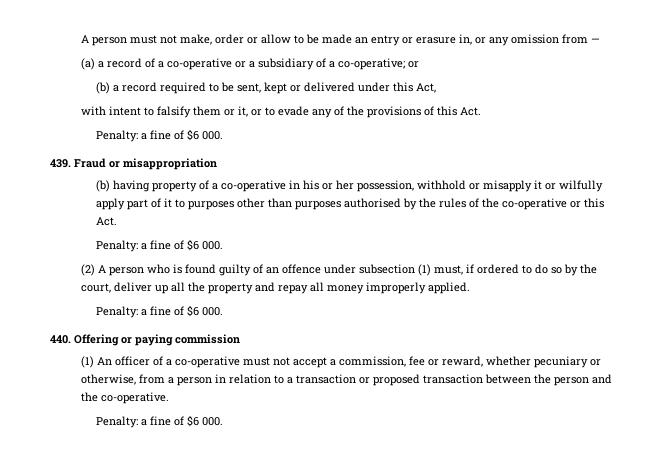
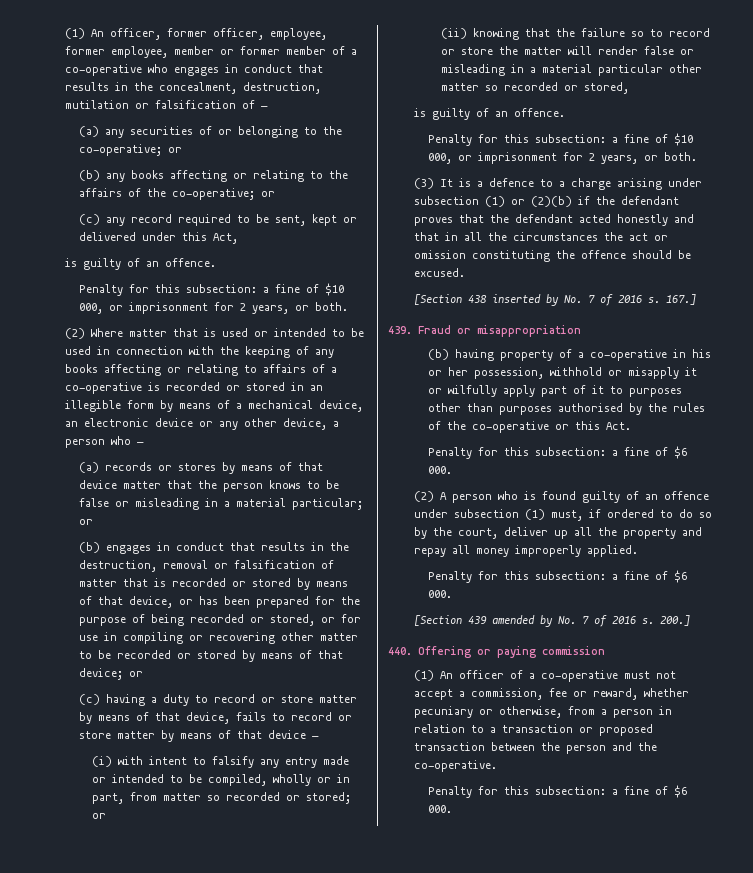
- A person must not make, order or allow to be made an entry or erasure in, or any omission from —
- (a) a record of a co-operative or a subsidiary of a co-operative; or
- (b) a record required to be sent, kept or delivered under this Act,
- with intent to falsify them or it, or to evade any of the provisions of this Act.
- Penalty: a fine of $6 000.
+ (1) An officer, former officer, employee, former employee, member or former member of a co-operative who engages in conduct that results in the concealment, destruction, mutilation or falsification of —
+ (a) any securities of or belonging to the co-operative; or
+ (b) any books affecting or relating to the affairs of the co-operative; or
+ (c) any record required to be sent, kept or delivered under this Act,
+ is guilty of an offence.
+ Penalty for this subsection: a fine of $10 000, or imprisonment for 2 years, or both.
+ (2) Where matter that is used or intended to be used in connection with the keeping of any books affecting or relating to affairs of a co-operative is recorded or stored in an illegible form by means of a mechanical device, an electronic device or any other device, a person who —
+ (a) records or stores by means of that device matter that the person knows to be false or misleading in a material particular; or
+ (b) engages in conduct that results in the destruction, removal or falsification of matter that is recorded or stored by means of that device, or has been prepared for the purpose of being recorded or stored, or for use in compiling or recovering other matter to be recorded or stored by means of that device; or
+ (c) having a duty to record or store matter by means of that device, fails to record or store matter by means of that device —
+ (i) with intent to falsify any entry made or intended to be compiled, wholly or in part, from matter so recorded or stored; or
+ (ii) knowing that the failure so to record or store the matter will render false or misleading in a material particular other matter so recorded or stored,
+ is guilty of an offence.
+ Penalty for this subsection: a fine of $10 000, or imprisonment for 2 years, or both.
+ (3) It is a defence to a charge arising under subsection (1) or (2)(b) if the defendant proves that the defendant acted honestly and that in all the circumstances the act or omission constituting the offence should be excused.
+ [Section 438 inserted by No. 7 of 2016 s. 167.]
  (b) having property of a co-operative in his or her possession, withhold or misapply it or wilfully apply part of it to purposes other than purposes authorised by the rules of the co-operative or this Act.
- Penalty: a fine of $6 000.
+ Penalty for this subsection: a fine of $6 000.
  (2) A person who is found guilty of an offence under subsection (1) must, if ordered to do so by the court, deliver up all the property and repay all money improperly applied.
- Penalty: a fine of $6 000.
+ Penalty for this subsection: a fine of $6 000.
+ [Section 439 amended by No. 7 of 2016 s. 200.]
  (1) An officer of a co-operative must not accept a commission, fee or reward, whether pecuniary or otherwise, from a person in relation to a transaction or proposed transaction between the person and the co-operative.
- Penalty: a fine of $6 000.
+ Penalty for this subsection: a fine of $6 000.

